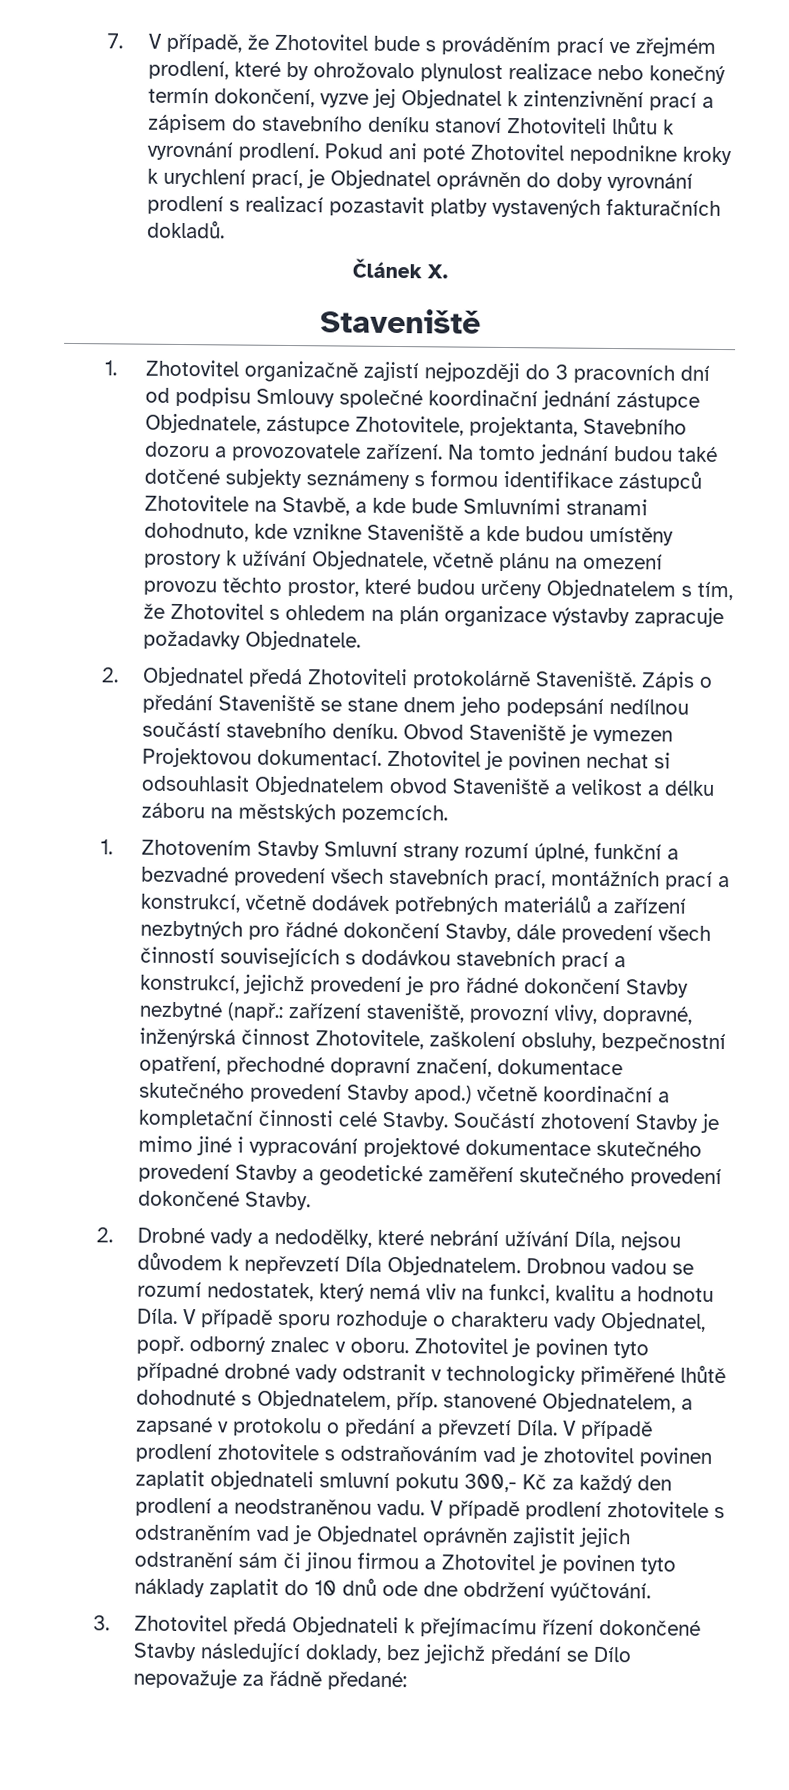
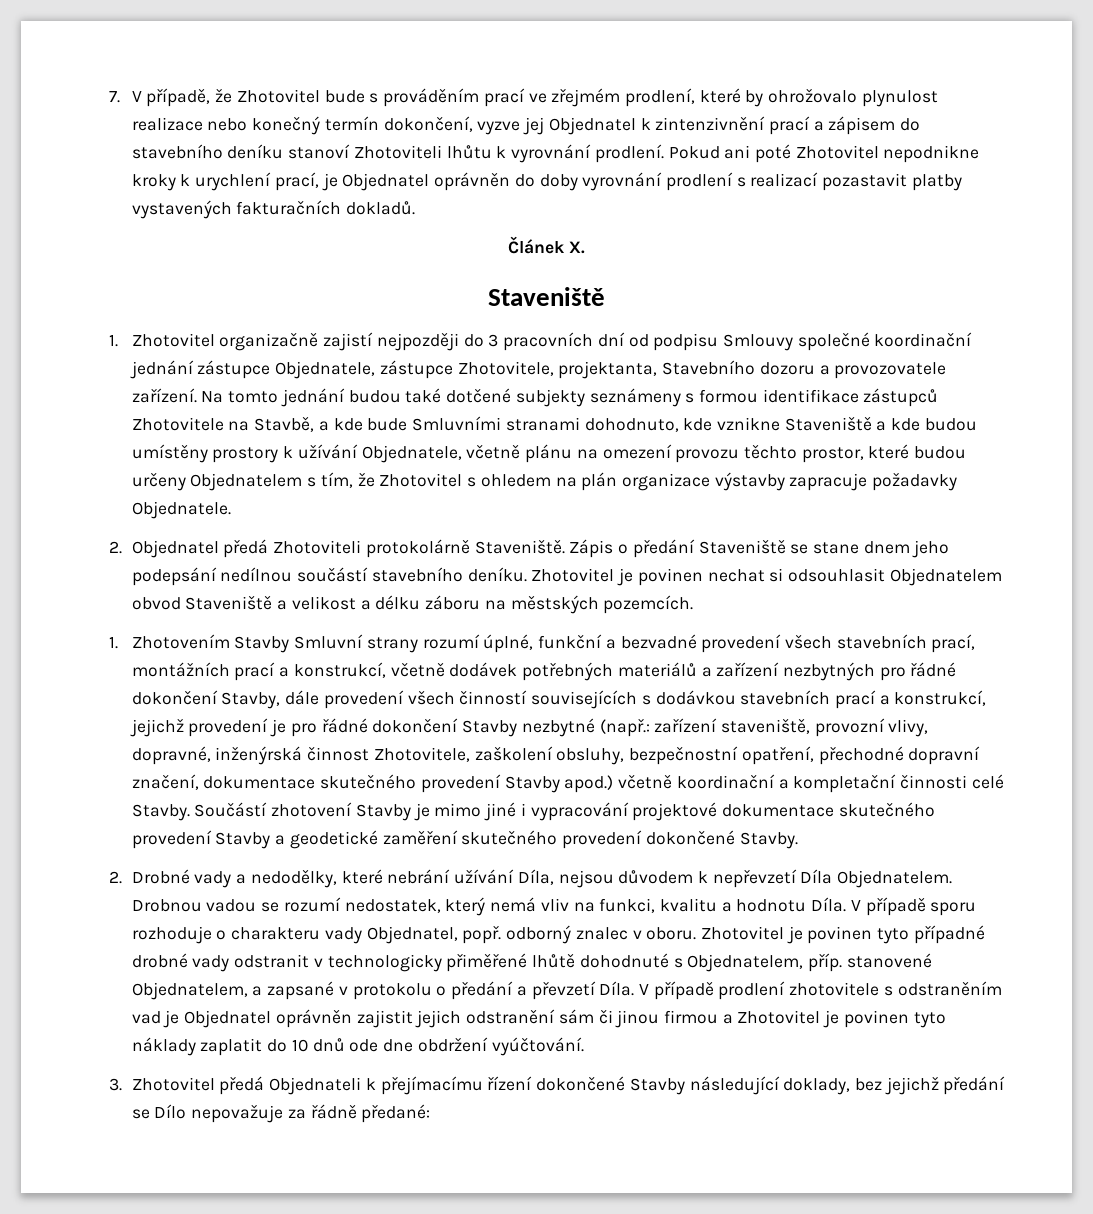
- Obvod Staveniště je vymezen Projektovou dokumentací.
- V případě prodlení zhotovitele s odstraňováním vad je zhotovitel povinen zaplatit objednateli smluvní pokutu 300,- Kč za každý den prodlení a neodstraněnou vadu. V případě prodlení zhotovitele s odstraněním vad je Objednatel oprávněn zajistit jejich odstranění sám či jinou firmou a Zhotovitel je povinen tyto náklady zaplatit do 10 dnů ode dne obdržení vyúčtování.
+ V případě prodlení zhotovitele s odstraněním vad je Objednatel oprávněn zajistit jejich odstranění sám či jinou firmou a Zhotovitel je povinen tyto náklady zaplatit do 10 dnů ode dne obdržení vyúčtování.

